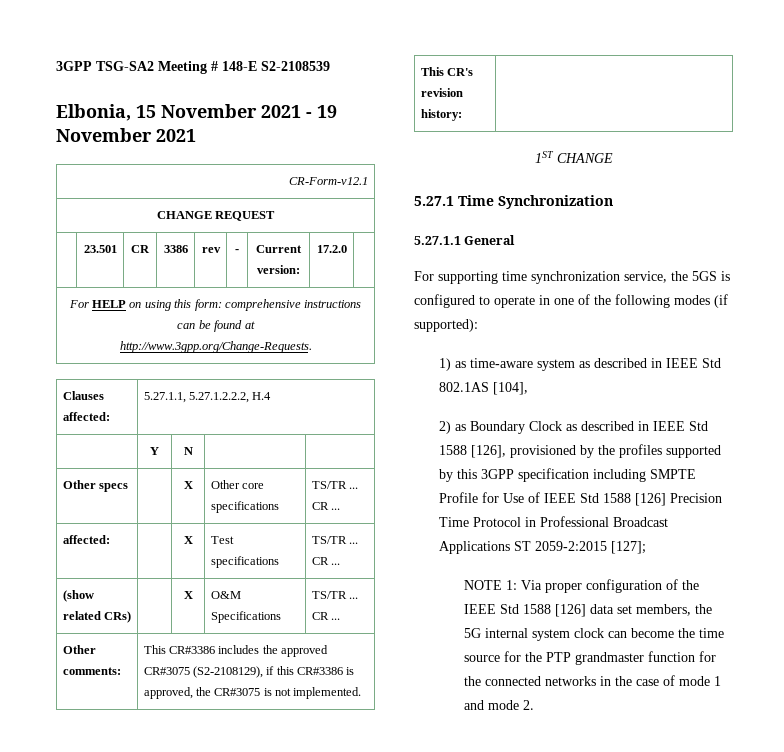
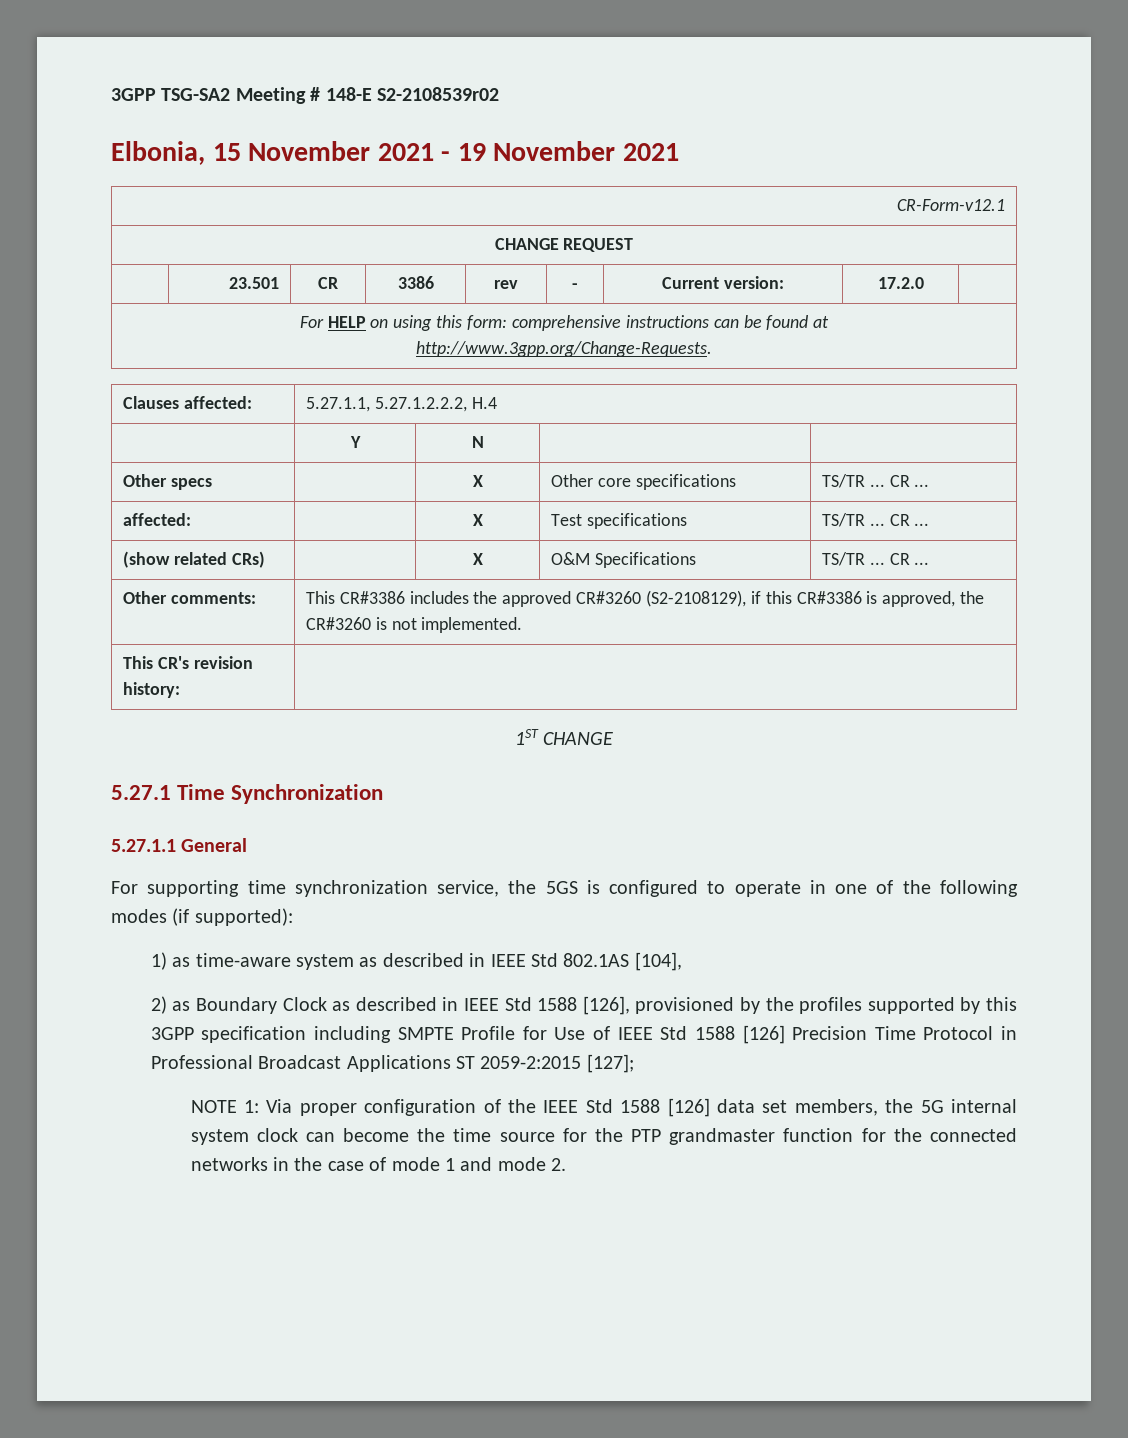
- 3GPP TSG-SA2 Meeting # 148-E S2-2108539
+ 3GPP TSG-SA2 Meeting # 148-E S2-2108539r02
- Other comments: | This CR#3386 includes the approved CR#3075 (S2-2108129), if this CR#3386 is approved, the CR#3075 is not implemented.
+ Other comments: | This CR#3386 includes the approved CR#3260 (S2-2108129), if this CR#3386 is approved, the CR#3260 is not implemented.

